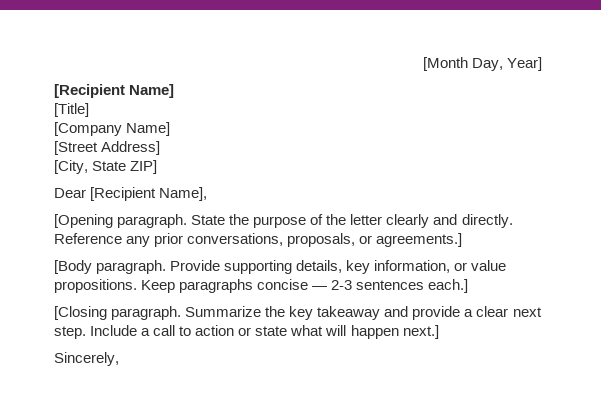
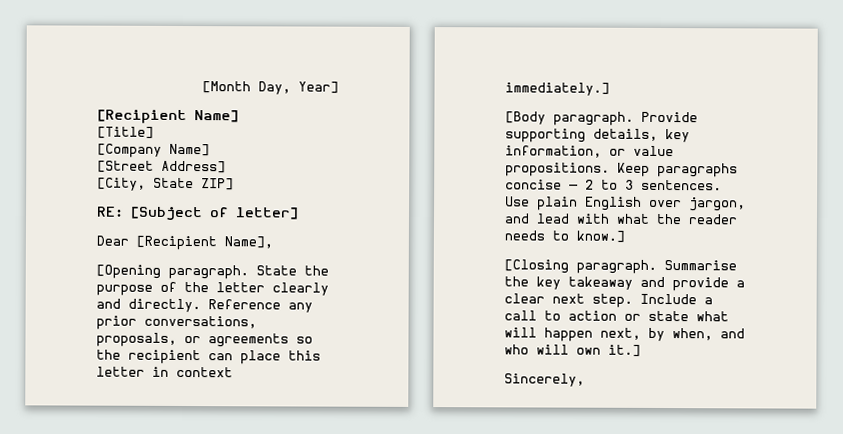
+ RE: [Subject of letter]
- Reference any prior conversations, proposals, or agreements.]
+ Reference any prior conversations, proposals, or agreements so the recipient can place this letter in context immediately.]
- Keep paragraphs concise — 2-3 sentences each.]
+ Keep paragraphs concise — 2 to 3 sentences. Use plain English over jargon, and lead with what the reader needs to know.]
- Summarize the key takeaway and provide a clear next step.
+ Summarise the key takeaway and provide a clear next step.
- Include a call to action or state what will happen next.]
+ Include a call to action or state what will happen next, by when, and who will own it.]

